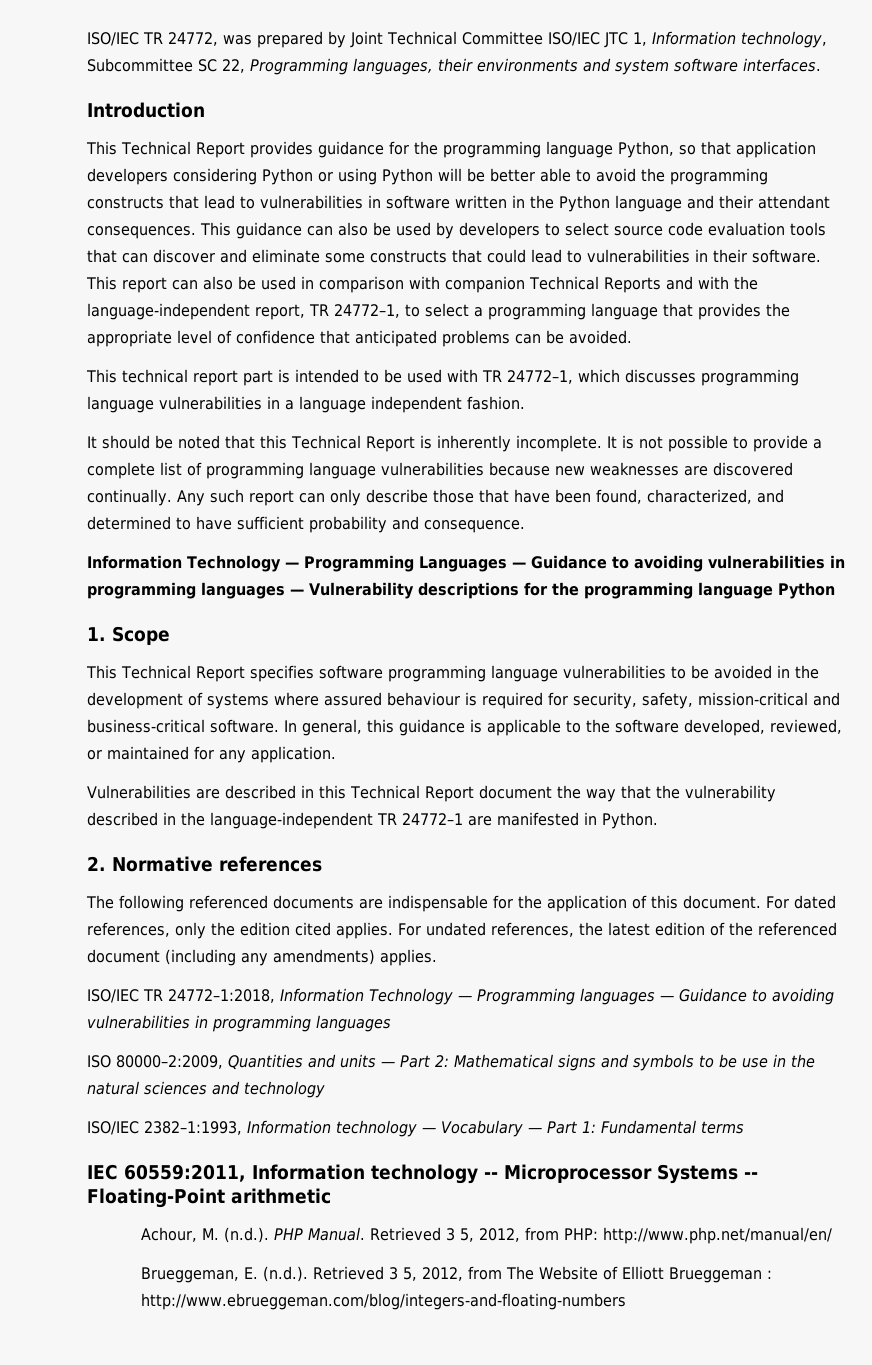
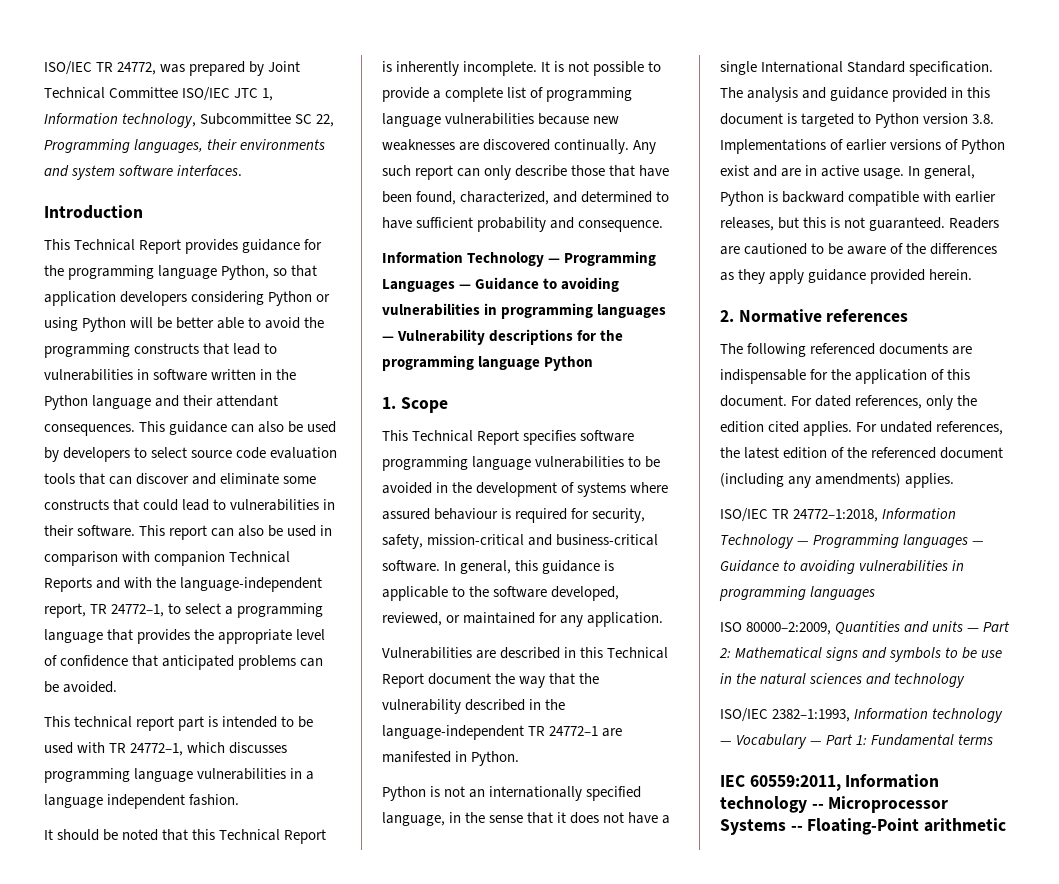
+ Python is not an internationally specified language, in the sense that it does not have a single International Standard specification. The analysis and guidance provided in this document is targeted to Python version 3.8. Implementations of earlier versions of Python exist and are in active usage. In general, Python is backward compatible with earlier releases, but this is not guaranteed. Readers are cautioned to be aware of the differences as they apply guidance provided herein.
- Achour, M. (n.d.). PHP Manual. Retrieved 3 5, 2012, from PHP: http://www.php.net/manual/en/
- Brueggeman, E. (n.d.). Retrieved 3 5, 2012, from The Website of Elliott Brueggeman : http://www.ebrueggeman.com/blog/integers-and-floating-numbers

